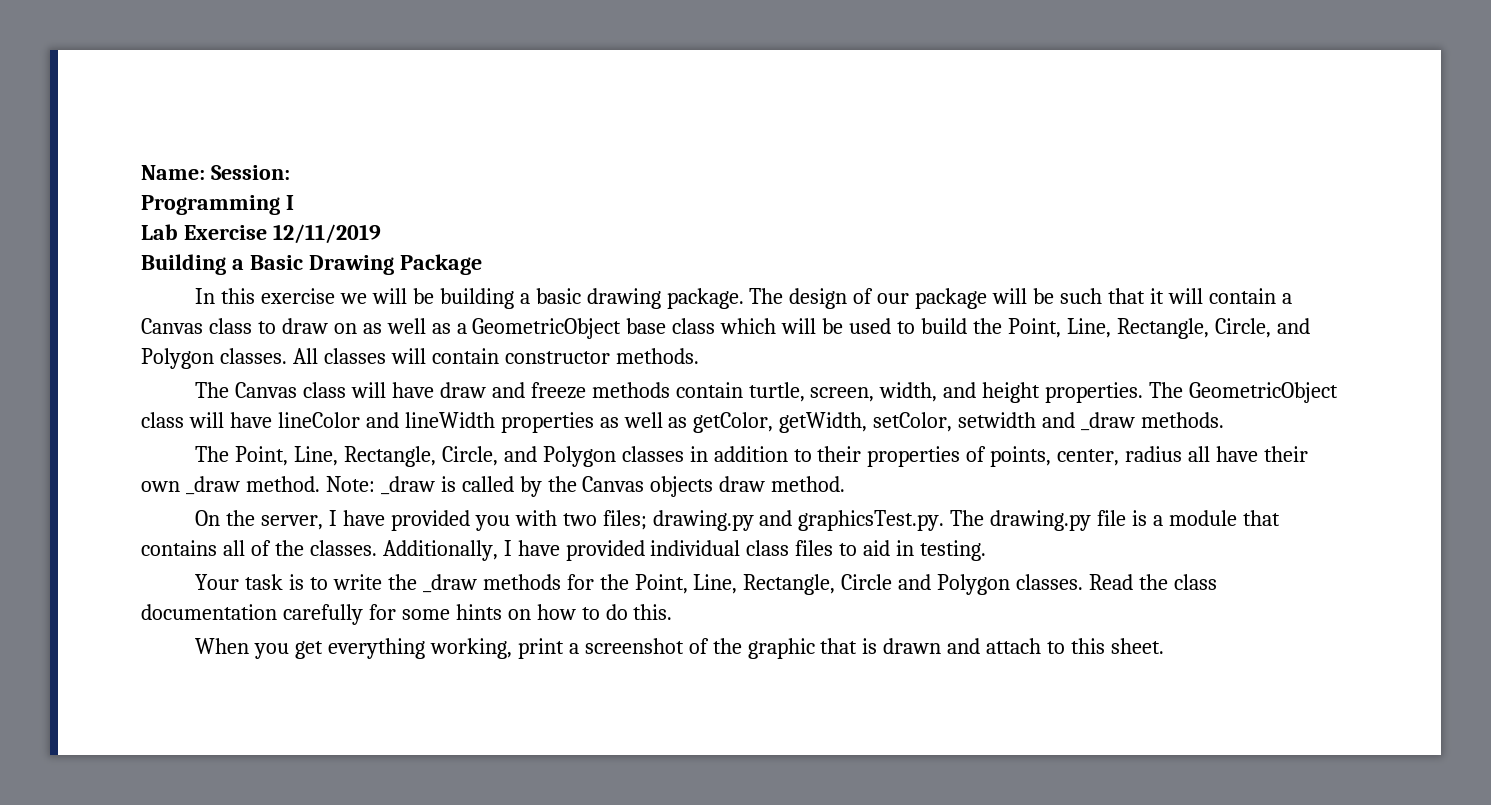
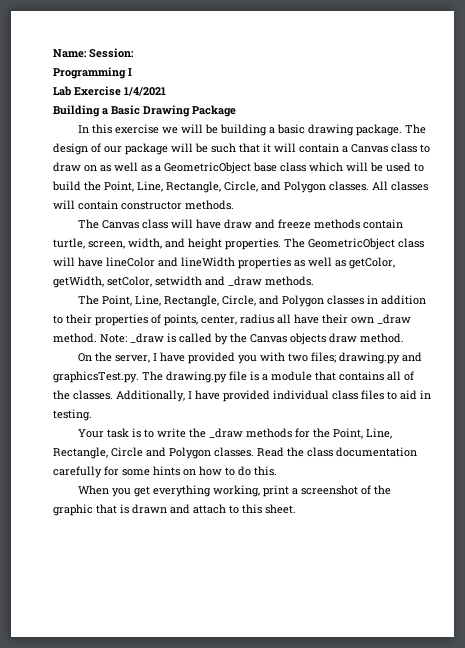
- Lab Exercise 12/11/2019
+ Lab Exercise 1/4/2021

